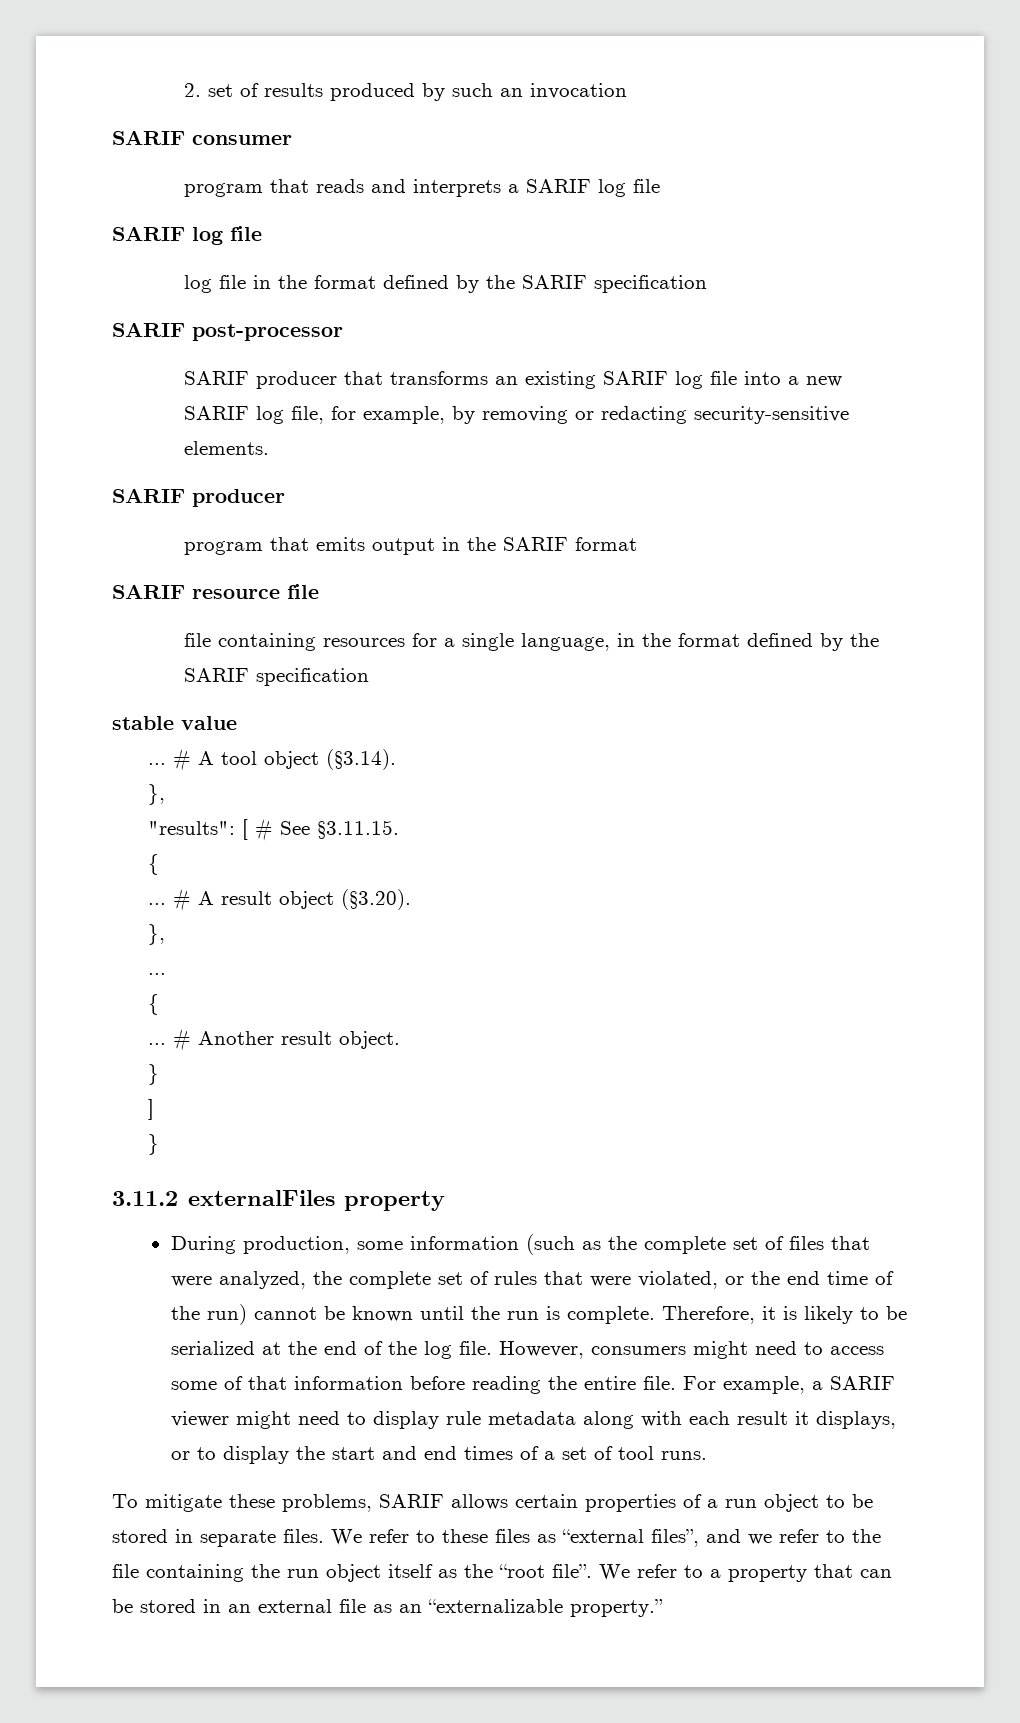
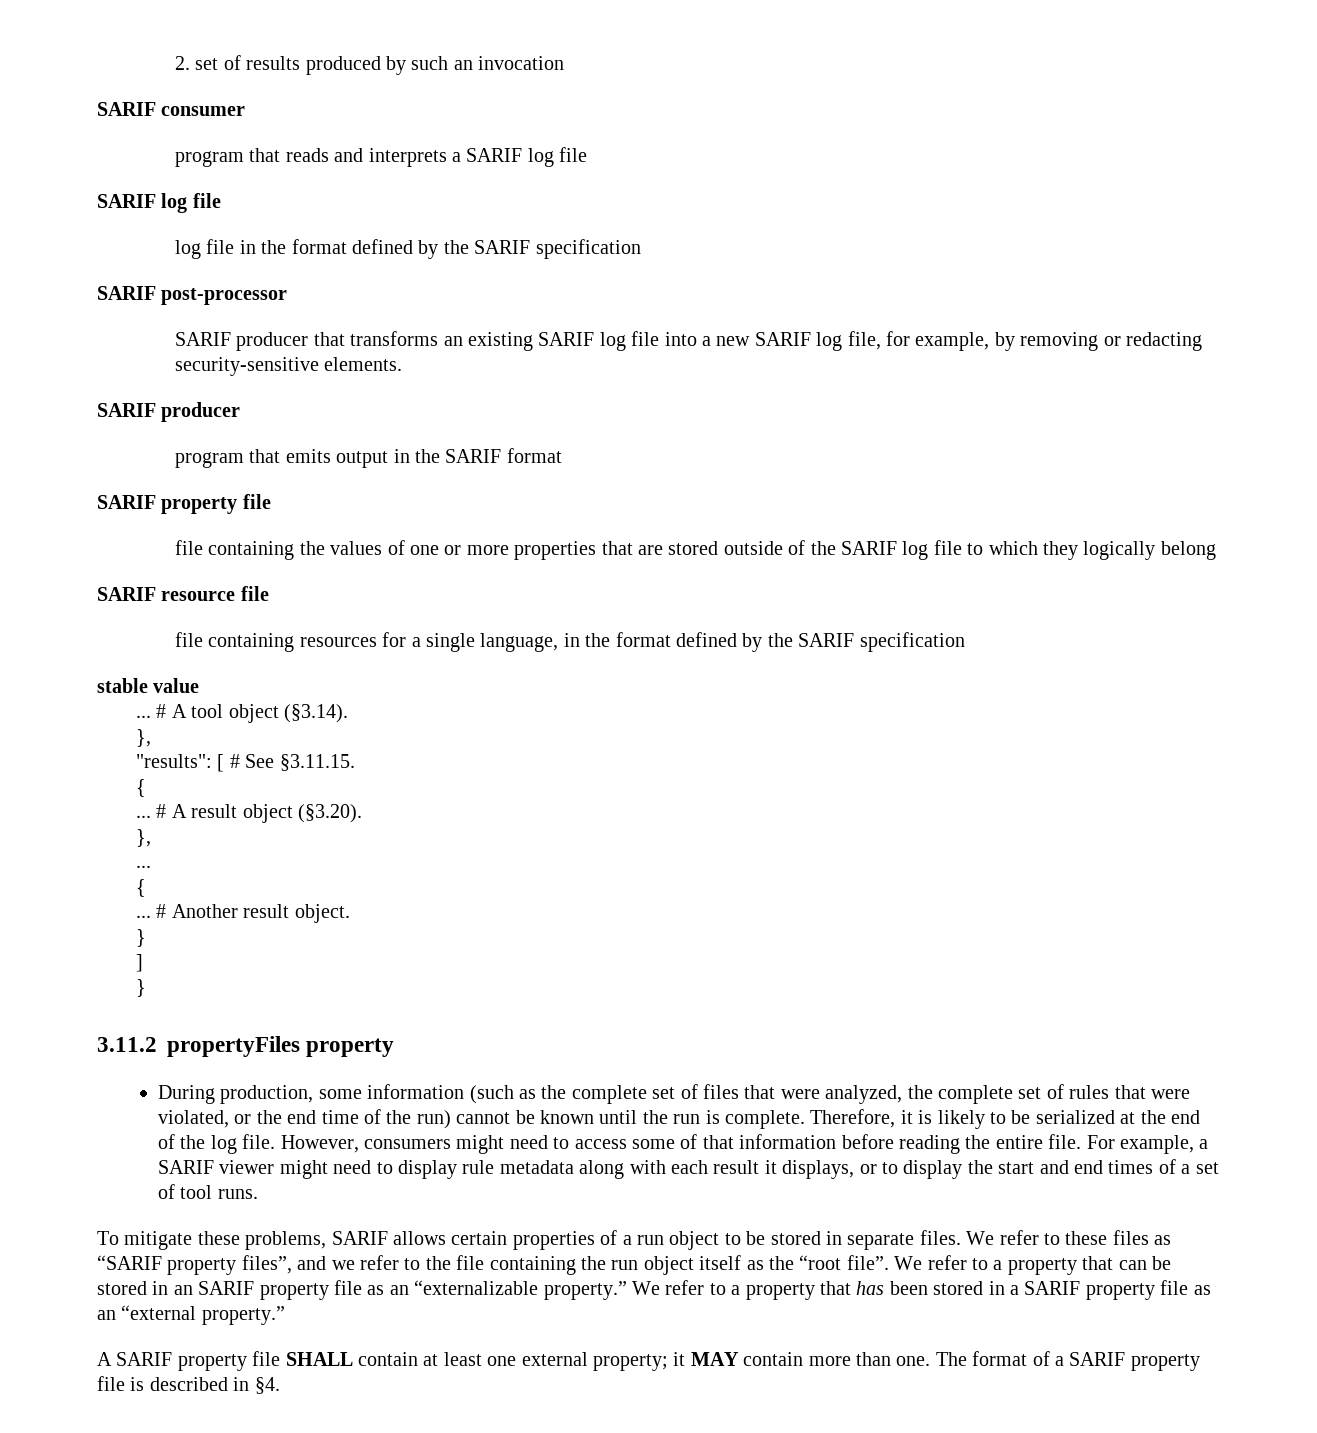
  program that emits output in the SARIF format
+ SARIF property file
+ file containing the values of one or more properties that are stored outside of the SARIF log file to which they logically belong
- 3.11.2 externalFiles property
+ 3.11.2 propertyFiles property
- We refer to these files as “external files”, and we refer to the file containing the run object itself as the “root file”.
+ We refer to these files as “SARIF property files”, and we refer to the file containing the run object itself as the “root file”.
- We refer to a property that can be stored in an external file as an “externalizable property.”
+ We refer to a property that can be stored in an SARIF property file as an “externalizable property.”
+ We refer to a property that has been stored in a SARIF property file as an “external property.”
+ A SARIF property file SHALL contain at least one external property; it MAY contain more than one. The format of a SARIF property file is described in §4.

